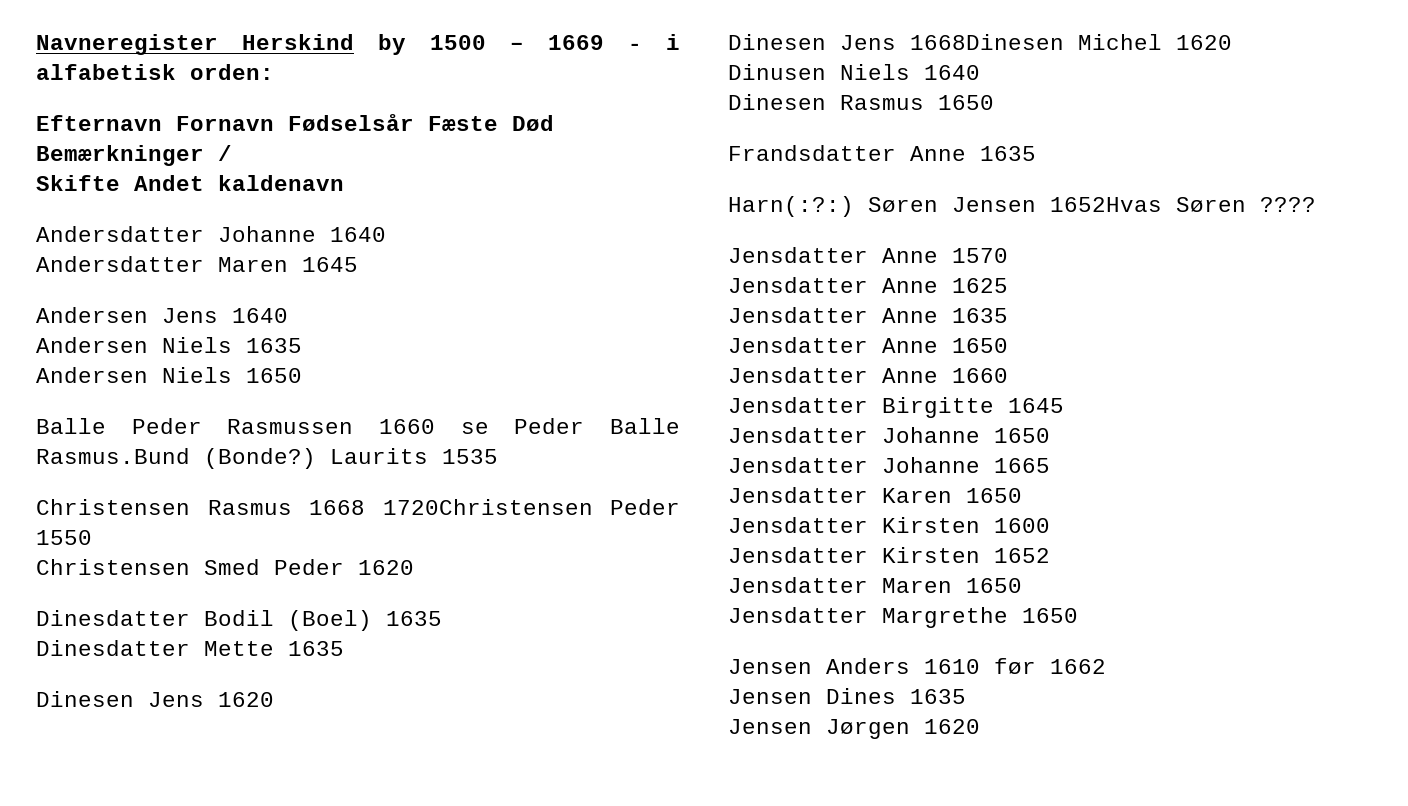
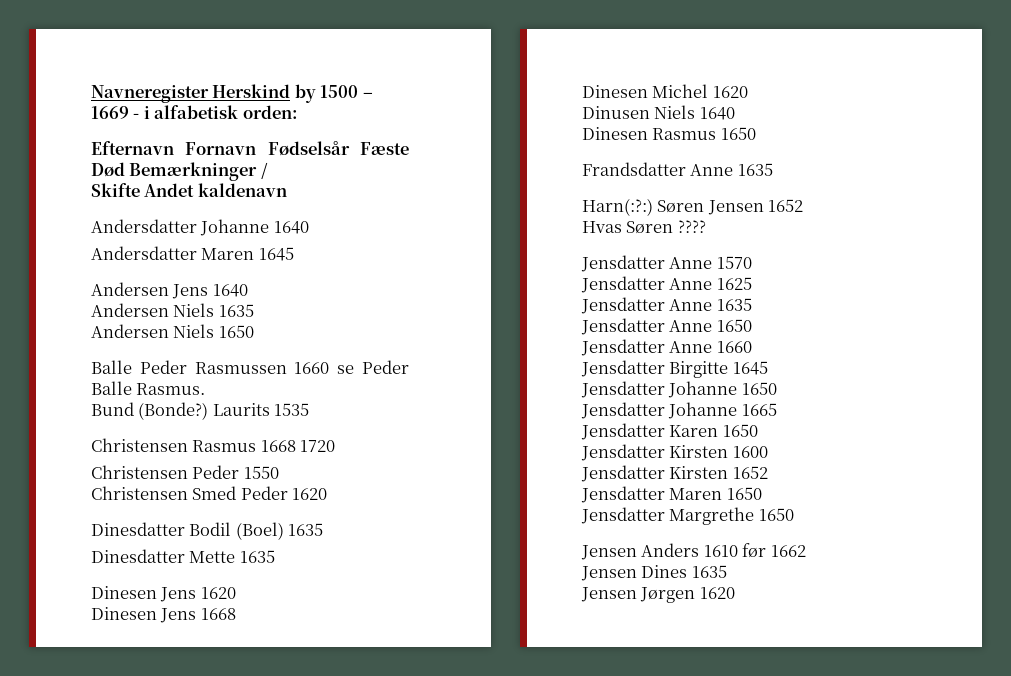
- Balle Peder Rasmussen 1660 se Peder Balle Rasmus.Bund (Bonde?)
+ Balle Peder Rasmussen 1660 se Peder Balle Rasmus.
+ Bund (Bonde?)
- Christensen Rasmus 1668 1720Christensen Peder 1550
+ Christensen Rasmus 1668 1720
+ Christensen Peder 1550
- Dinesen Jens 1668Dinesen Michel 1620
+ Dinesen Jens 1668
+ Dinesen Michel 1620
- Harn(:?:) Søren Jensen 1652Hvas Søren ????
+ Harn(:?:) Søren Jensen 1652
+ Hvas Søren ????

